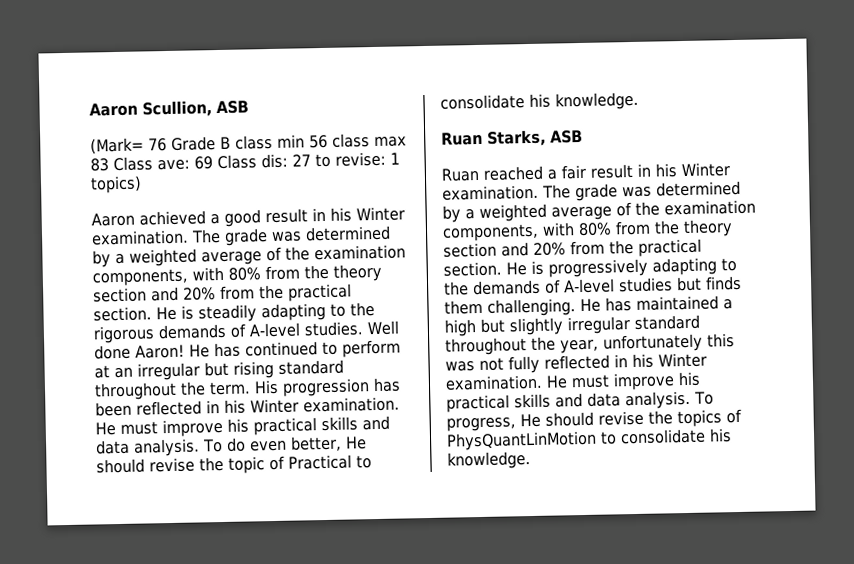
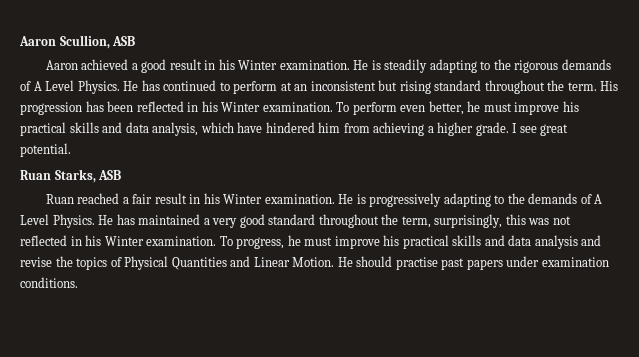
- (Mark= 76 Grade B class min 56 class max 83 Class ave: 69 Class dis: 27 to revise: 1 topics)
- Aaron achieved a good result in his Winter examination. The grade was determined by a weighted average of the examination components, with 80% from the theory section and 20% from the practical section.
+ Aaron achieved a good result in his Winter examination.
- He is steadily adapting to the rigorous demands of A-level studies. Well done Aaron!
+ He is steadily adapting to the rigorous demands of A Level Physics.
- He has continued to perform at an irregular but rising standard throughout the term.
+ He has continued to perform at an inconsistent but rising standard throughout the term.
- He must improve his practical skills and data analysis. To do even better, He should revise the topic of Practical to consolidate his knowledge.
+ To perform even better, he must improve his practical skills and data analysis, which have hindered him from achieving a higher grade. I see great potential.
- Ruan reached a fair result in his Winter examination. The grade was determined by a weighted average of the examination components, with 80% from the theory section and 20% from the practical section.
+ Ruan reached a fair result in his Winter examination.
- He is progressively adapting to the demands of A-level studies but finds them challenging. He has maintained a high but slightly irregular standard throughout the year, unfortunately this was not fully reflected in his Winter examination. He must improve his practical skills and data analysis. To progress, He should revise the topics of PhysQuantLinMotion to consolidate his knowledge.
+ He is progressively adapting to the demands of A Level Physics. He has maintained a very good standard throughout the term, surprisingly, this was not reflected in his Winter examination. To progress, he must improve his practical skills and data analysis and revise the topics of Physical Quantities and Linear Motion. He should practise past papers under examination conditions.

